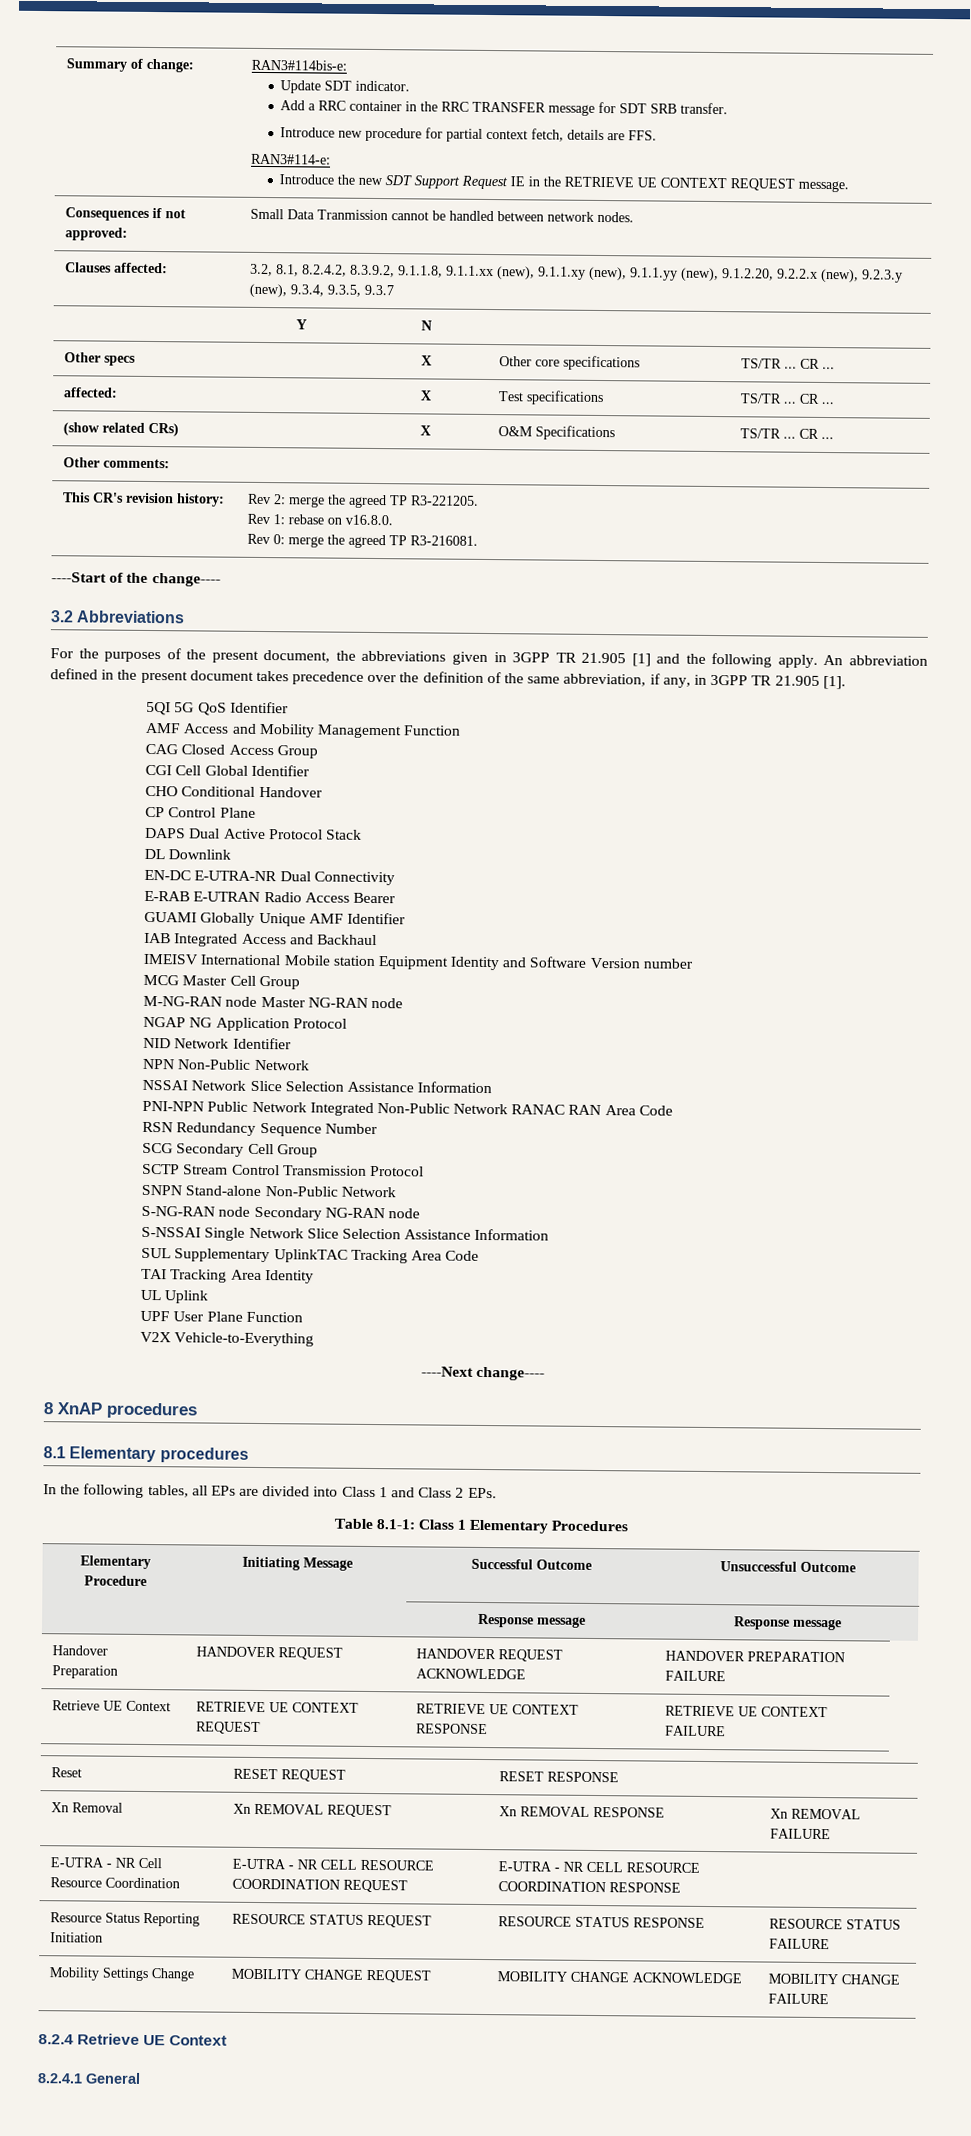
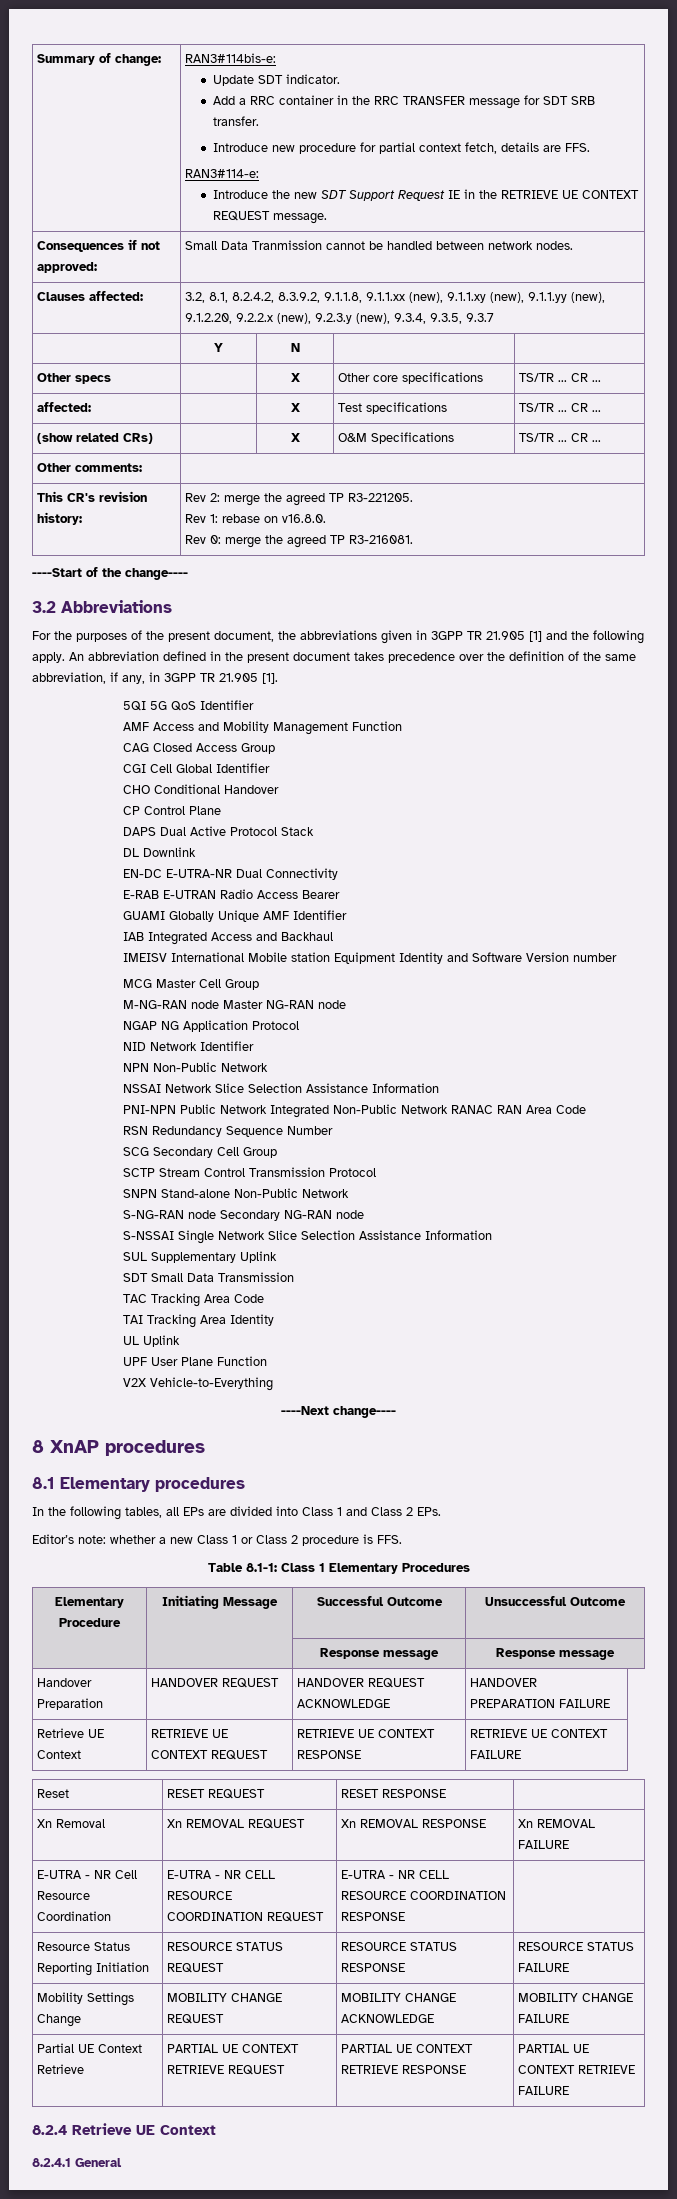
- SUL Supplementary UplinkTAC Tracking Area Code
+ SUL Supplementary Uplink
+ SDT Small Data Transmission
+ TAC Tracking Area Code
+ Editor’s note: whether a new Class 1 or Class 2 procedure is FFS.
+ Partial UE Context Retrieve | PARTIAL UE CONTEXT RETRIEVE REQUEST | PARTIAL UE CONTEXT RETRIEVE RESPONSE | PARTIAL UE CONTEXT RETRIEVE FAILURE

